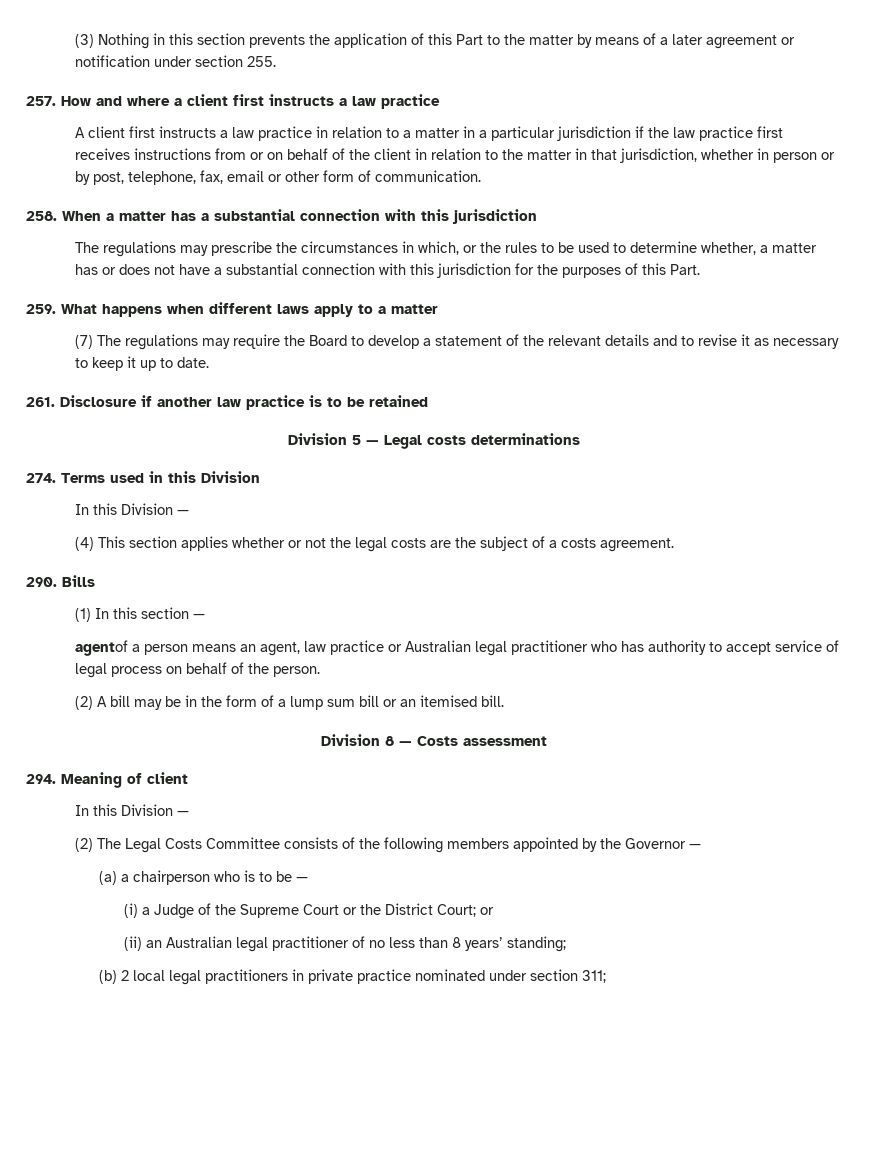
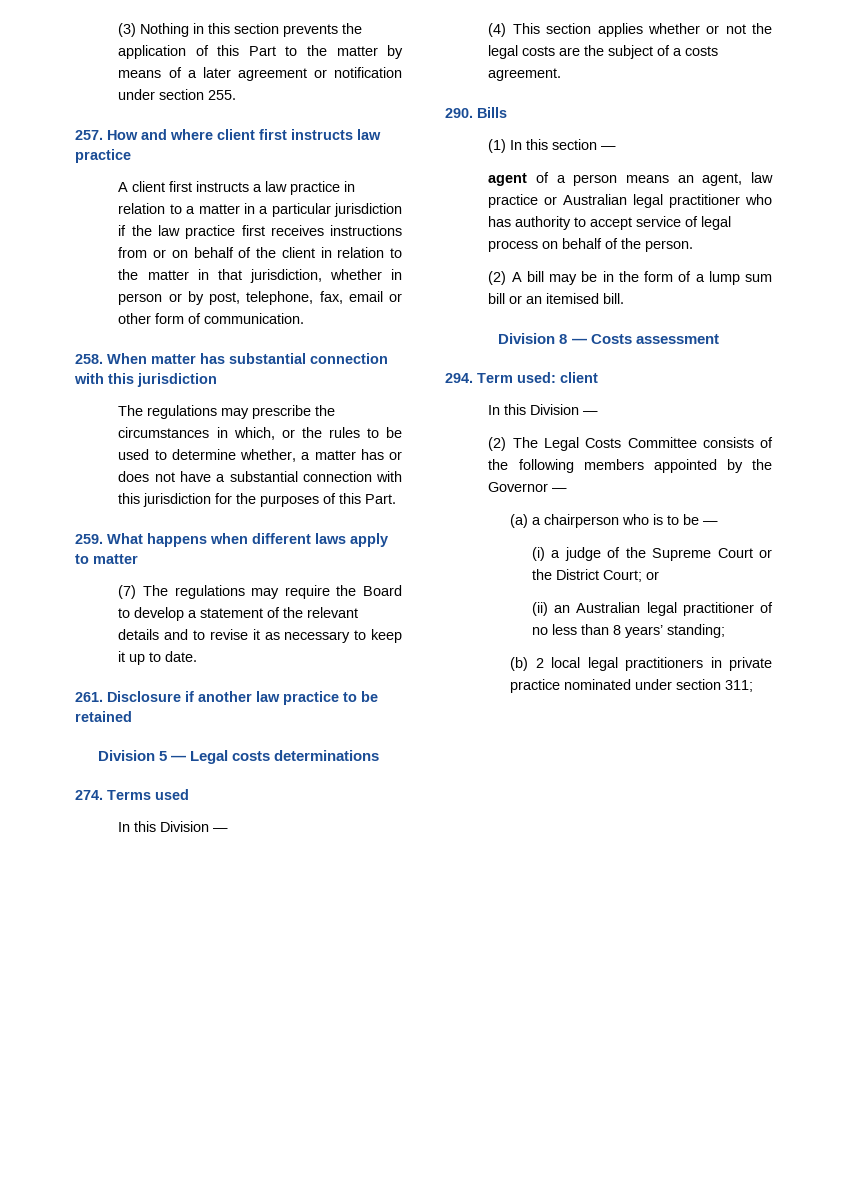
- 257. How and where a client first instructs a law practice
+ 257. How and where client first instructs law practice
- 258. When a matter has a substantial connection with this jurisdiction
+ 258. When matter has substantial connection with this jurisdiction
- 259. What happens when different laws apply to a matter
+ 259. What happens when different laws apply to matter
- 261. Disclosure if another law practice is to be retained
+ 261. Disclosure if another law practice to be retained
- 274. Terms used in this Division
+ 274. Terms used
- agentof a person means an agent, law practice or Australian legal practitioner who has authority to accept service of legal process on behalf of the person.
+ agent of a person means an agent, law practice or Australian legal practitioner who has authority to accept service of legal process on behalf of the person.
- 294. Meaning of client
+ 294. Term used: client
- (i) a Judge of the Supreme Court or the District Court; or
+ (i) a judge of the Supreme Court or the District Court; or

